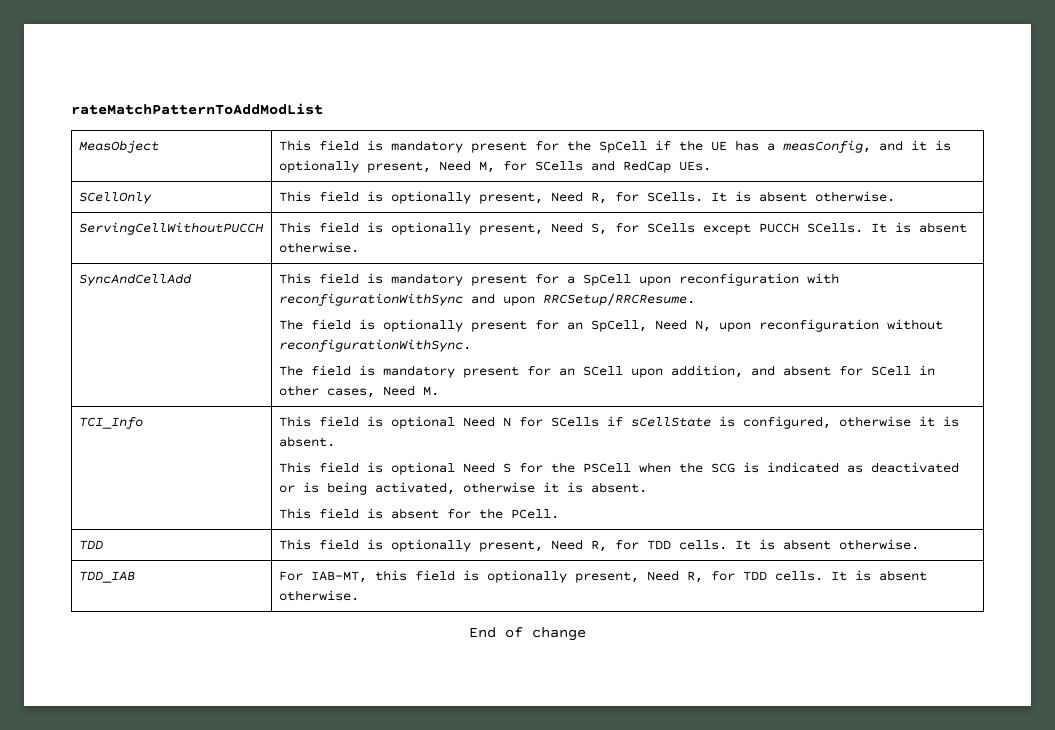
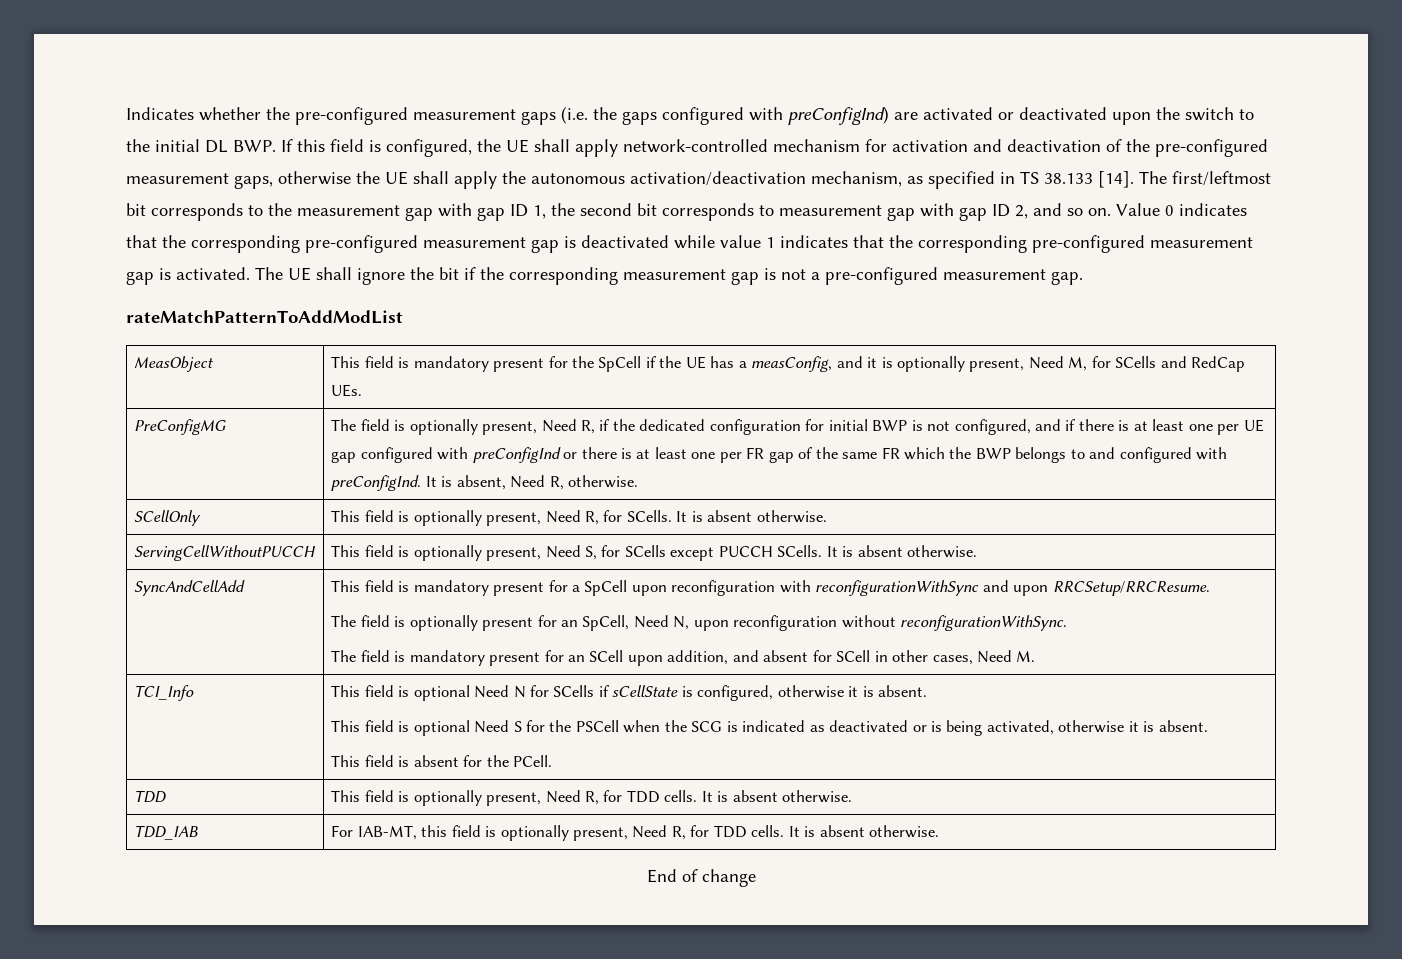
+ Indicates whether the pre-configured measurement gaps (i.e. the gaps configured with preConfigInd) are activated or deactivated upon the switch to the initial DL BWP. If this field is configured, the UE shall apply network-controlled mechanism for activation and deactivation of the pre-configured measurement gaps, otherwise the UE shall apply the autonomous activation/deactivation mechanism, as specified in TS 38.133 [14]. The first/leftmost bit corresponds to the measurement gap with gap ID 1, the second bit corresponds to measurement gap with gap ID 2, and so on. Value 0 indicates that the corresponding pre-configured measurement gap is deactivated while value 1 indicates that the corresponding pre-configured measurement gap is activated. The UE shall ignore the bit if the corresponding measurement gap is not a pre-configured measurement gap.
+ PreConfigMG | The field is optionally present, Need R, if the dedicated configuration for initial BWP is not configured, and if there is at least one per UE gap configured with preConfigInd or there is at least one per FR gap of the same FR which the BWP belongs to and configured with preConfigInd. It is absent, Need R, otherwise.

